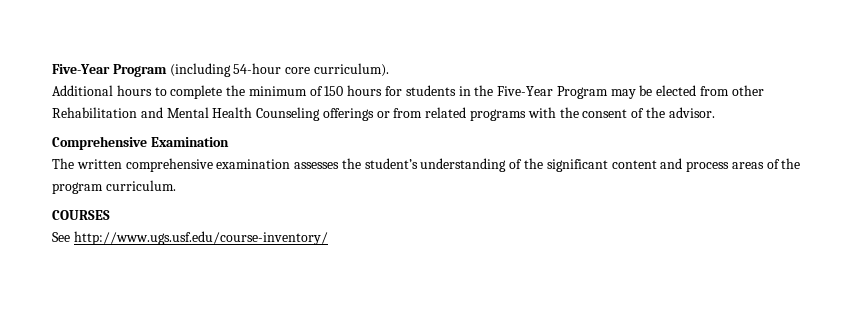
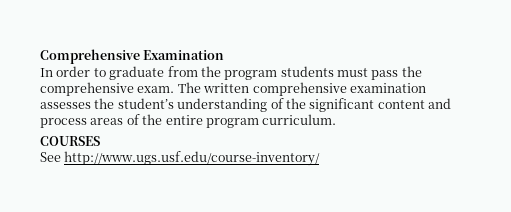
- Five-Year Program (including 54-hour core curriculum).
- Additional hours to complete the minimum of 150 hours for students in the Five-Year Program may be elected from other Rehabilitation and Mental Health Counseling offerings or from related programs with the consent of the advisor.
  Comprehensive Examination
- The written comprehensive examination assesses the student’s understanding of the significant content and process areas of the program curriculum.
+ In order to graduate from the program students must pass the comprehensive exam. The written comprehensive examination assesses the student’s understanding of the significant content and process areas of the entire program curriculum.

